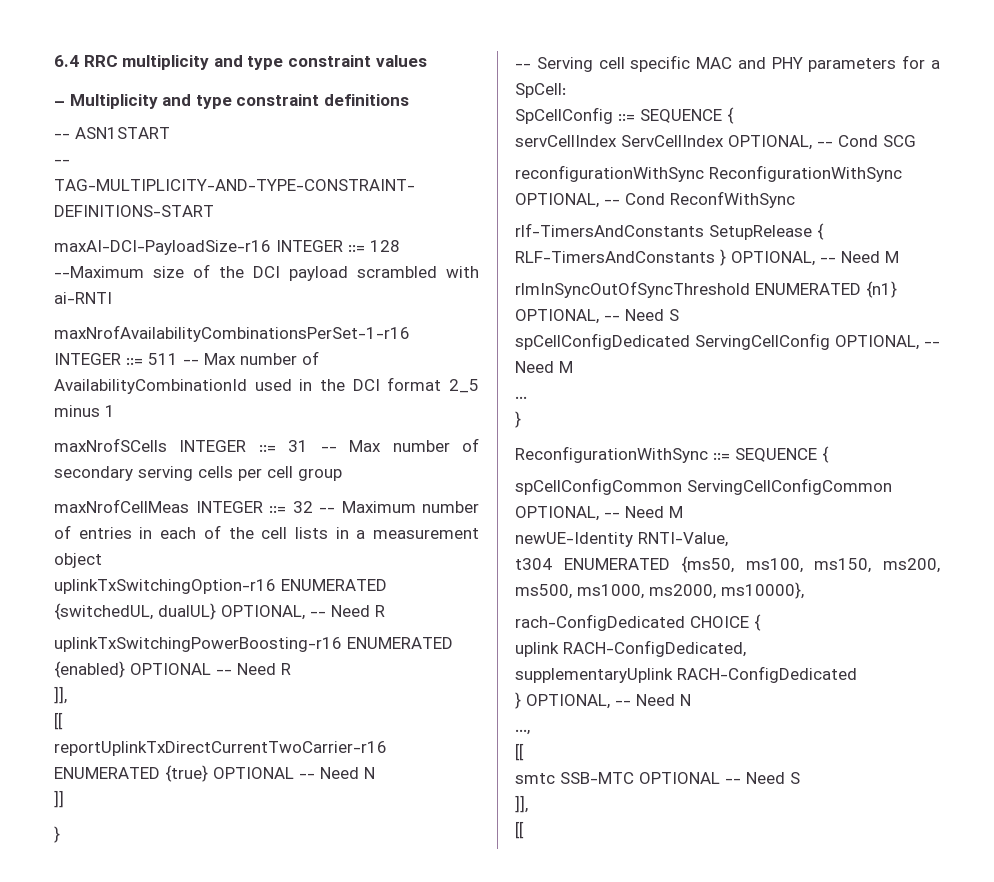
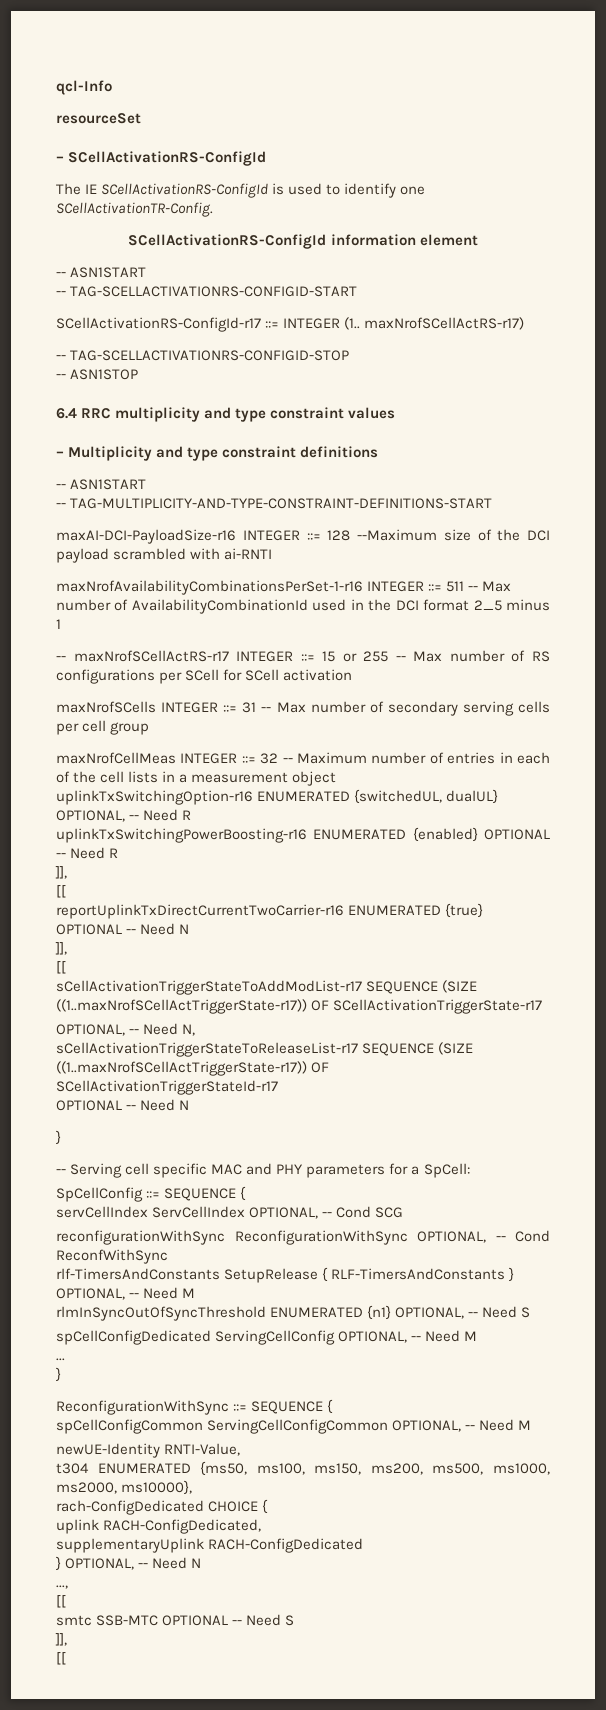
+ qcl-Info
+ resourceSet
+ – SCellActivationRS-ConfigId
+ The IE SCellActivationRS-ConfigId is used to identify one SCellActivationTR-Config.
+ SCellActivationRS-ConfigId information element
+ -- ASN1START
+ -- TAG-SCELLACTIVATIONRS-CONFIGID-START
+ SCellActivationRS-ConfigId-r17 ::= INTEGER (1.. maxNrofSCellActRS-r17)
+ -- TAG-SCELLACTIVATIONRS-CONFIGID-STOP
+ -- ASN1STOP
+ -- maxNrofSCellActRS-r17 INTEGER ::= 15 or 255 -- Max number of RS configurations per SCell for SCell activation
  reportUplinkTxDirectCurrentTwoCarrier-r16 ENUMERATED {true} OPTIONAL -- Need N
- ]]
+ ]],
+ [[
+ sCellActivationTriggerStateToAddModList-r17 SEQUENCE (SIZE ((1..maxNrofSCellActTriggerState-r17)) OF SCellActivationTriggerState-r17
+ OPTIONAL, -- Need N,
+ sCellActivationTriggerStateToReleaseList-r17 SEQUENCE (SIZE ((1..maxNrofSCellActTriggerState-r17)) OF SCellActivationTriggerStateId-r17
+ OPTIONAL -- Need N

